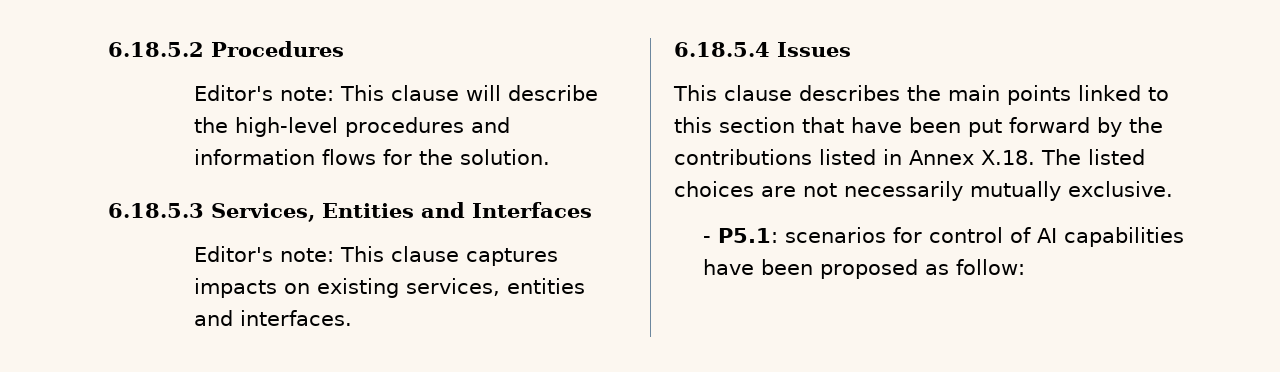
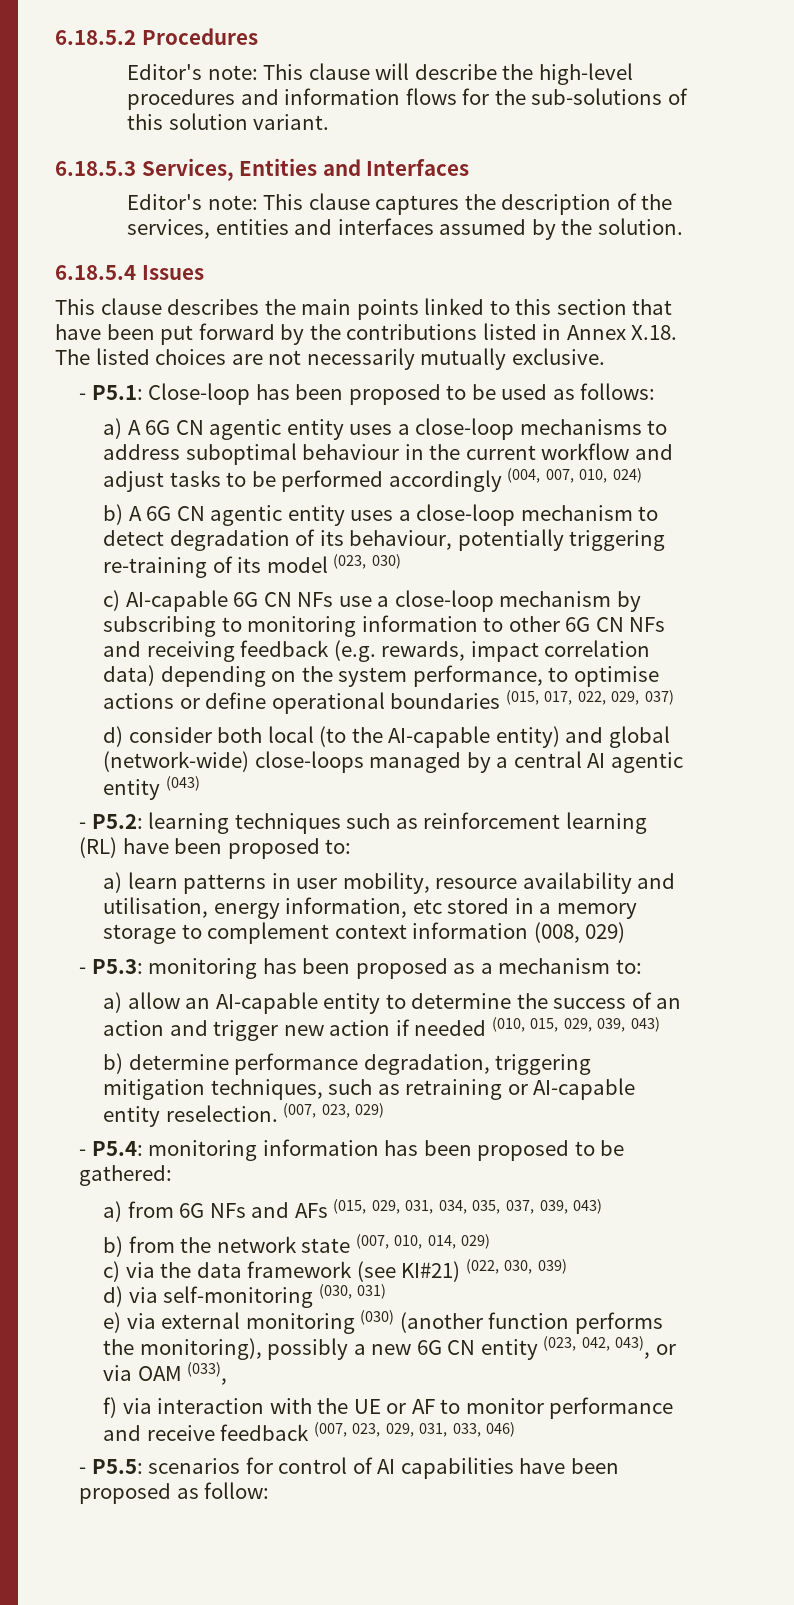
- Editor's note: This clause will describe the high-level procedures and information flows for the solution.
+ Editor's note: This clause will describe the high-level procedures and information flows for the sub-solutions of this solution variant.
- Editor's note: This clause captures impacts on existing services, entities and interfaces.
+ Editor's note: This clause captures the description of the services, entities and interfaces assumed by the solution.
- - P5.1: scenarios for control of AI capabilities have been proposed as follow:
+ - P5.1: Close-loop has been proposed to be used as follows:
+ a) A 6G CN agentic entity uses a close-loop mechanisms to address suboptimal behaviour in the current workflow and adjust tasks to be performed accordingly (004, 007, 010, 024)
+ b) A 6G CN agentic entity uses a close-loop mechanism to detect degradation of its behaviour, potentially triggering re-training of its model (023, 030)
+ c) AI-capable 6G CN NFs use a close-loop mechanism by subscribing to monitoring information to other 6G CN NFs and receiving feedback (e.g. rewards, impact correlation data) depending on the system performance, to optimise actions or define operational boundaries (015, 017, 022, 029, 037)
+ d) consider both local (to the AI-capable entity) and global (network-wide) close-loops managed by a central AI agentic entity (043)
+ - P5.2: learning techniques such as reinforcement learning (RL) have been proposed to:
+ a) learn patterns in user mobility, resource availability and utilisation, energy information, etc stored in a memory storage to complement context information (008, 029)
+ - P5.3: monitoring has been proposed as a mechanism to:
+ a) allow an AI-capable entity to determine the success of an action and trigger new action if needed (010, 015, 029, 039, 043)
+ b) determine performance degradation, triggering mitigation techniques, such as retraining or AI-capable entity reselection. (007, 023, 029)
+ - P5.4: monitoring information has been proposed to be gathered:
+ a) from 6G NFs and AFs (015, 029, 031, 034, 035, 037, 039, 043)
+ b) from the network state (007, 010, 014, 029)
+ c) via the data framework (see KI#21) (022, 030, 039)
+ d) via self-monitoring (030, 031)
+ e) via external monitoring (030) (another function performs the monitoring), possibly a new 6G CN entity (023, 042, 043), or via OAM (033),
+ f) via interaction with the UE or AF to monitor performance and receive feedback (007, 023, 029, 031, 033, 046)
+ - P5.5: scenarios for control of AI capabilities have been proposed as follow:

